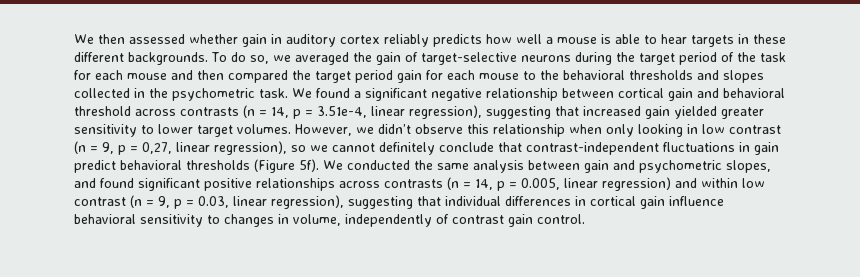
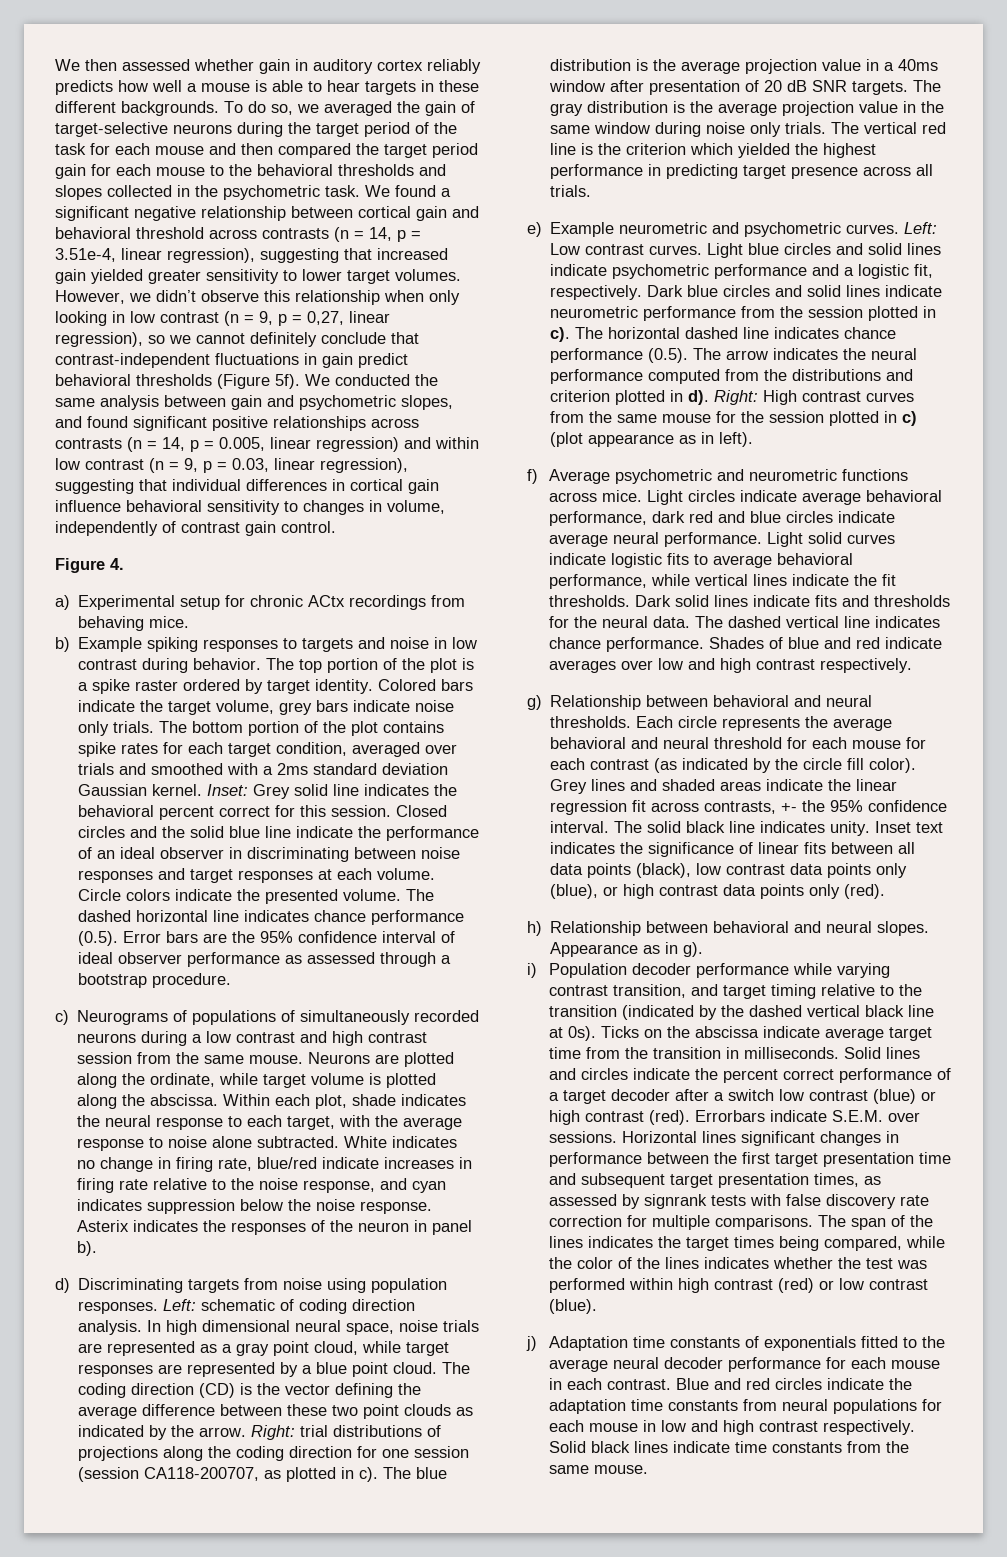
+ Figure 4.
+ a) Experimental setup for chronic ACtx recordings from behaving mice.
+ b) Example spiking responses to targets and noise in low contrast during behavior. The top portion of the plot is a spike raster ordered by target identity. Colored bars indicate the target volume, grey bars indicate noise only trials. The bottom portion of the plot contains spike rates for each target condition, averaged over trials and smoothed with a 2ms standard deviation Gaussian kernel. Inset: Grey solid line indicates the behavioral percent correct for this session. Closed circles and the solid blue line indicate the performance of an ideal observer in discriminating between noise responses and target responses at each volume. Circle colors indicate the presented volume. The dashed horizontal line indicates chance performance (0.5). Error bars are the 95% confidence interval of ideal observer performance as assessed through a bootstrap procedure.
+ c) Neurograms of populations of simultaneously recorded neurons during a low contrast and high contrast session from the same mouse. Neurons are plotted along the ordinate, while target volume is plotted along the abscissa. Within each plot, shade indicates the neural response to each target, with the average response to noise alone subtracted. White indicates no change in firing rate, blue/red indicate increases in firing rate relative to the noise response, and cyan indicates suppression below the noise response. Asterix indicates the responses of the neuron in panel b).
+ d) Discriminating targets from noise using population responses. Left: schematic of coding direction analysis. In high dimensional neural space, noise trials are represented as a gray point cloud, while target responses are represented by a blue point cloud. The coding direction (CD) is the vector defining the average difference between these two point clouds as indicated by the arrow. Right: trial distributions of projections along the coding direction for one session (session CA118-200707, as plotted in c). The blue distribution is the average projection value in a 40ms window after presentation of 20 dB SNR targets. The gray distribution is the average projection value in the same window during noise only trials. The vertical red line is the criterion which yielded the highest performance in predicting target presence across all trials.
+ e) Example neurometric and psychometric curves. Left: Low contrast curves. Light blue circles and solid lines indicate psychometric performance and a logistic fit, respectively. Dark blue circles and solid lines indicate neurometric performance from the session plotted in c). The horizontal dashed line indicates chance performance (0.5). The arrow indicates the neural performance computed from the distributions and criterion plotted in d). Right: High contrast curves from the same mouse for the session plotted in c) (plot appearance as in left).
+ f) Average psychometric and neurometric functions across mice. Light circles indicate average behavioral performance, dark red and blue circles indicate average neural performance. Light solid curves indicate logistic fits to average behavioral performance, while vertical lines indicate the fit thresholds. Dark solid lines indicate fits and thresholds for the neural data. The dashed vertical line indicates chance performance. Shades of blue and red indicate averages over low and high contrast respectively.
+ g) Relationship between behavioral and neural thresholds. Each circle represents the average behavioral and neural threshold for each mouse for each contrast (as indicated by the circle fill color). Grey lines and shaded areas indicate the linear regression fit across contrasts, +- the 95% confidence interval. The solid black line indicates unity. Inset text indicates the significance of linear fits between all data points (black), low contrast data points only (blue), or high contrast data points only (red).
+ h) Relationship between behavioral and neural slopes. Appearance as in g).
+ i) Population decoder performance while varying contrast transition, and target timing relative to the transition (indicated by the dashed vertical black line at 0s). Ticks on the abscissa indicate average target time from the transition in milliseconds. Solid lines and circles indicate the percent correct performance of a target decoder after a switch low contrast (blue) or high contrast (red). Errorbars indicate S.E.M. over sessions. Horizontal lines significant changes in performance between the first target presentation time and subsequent target presentation times, as assessed by signrank tests with false discovery rate correction for multiple comparisons. The span of the lines indicates the target times being compared, while the color of the lines indicates whether the test was performed within high contrast (red) or low contrast (blue).
+ j) Adaptation time constants of exponentials fitted to the average neural decoder performance for each mouse in each contrast. Blue and red circles indicate the adaptation time constants from neural populations for each mouse in low and high contrast respectively. Solid black lines indicate time constants from the same mouse.

